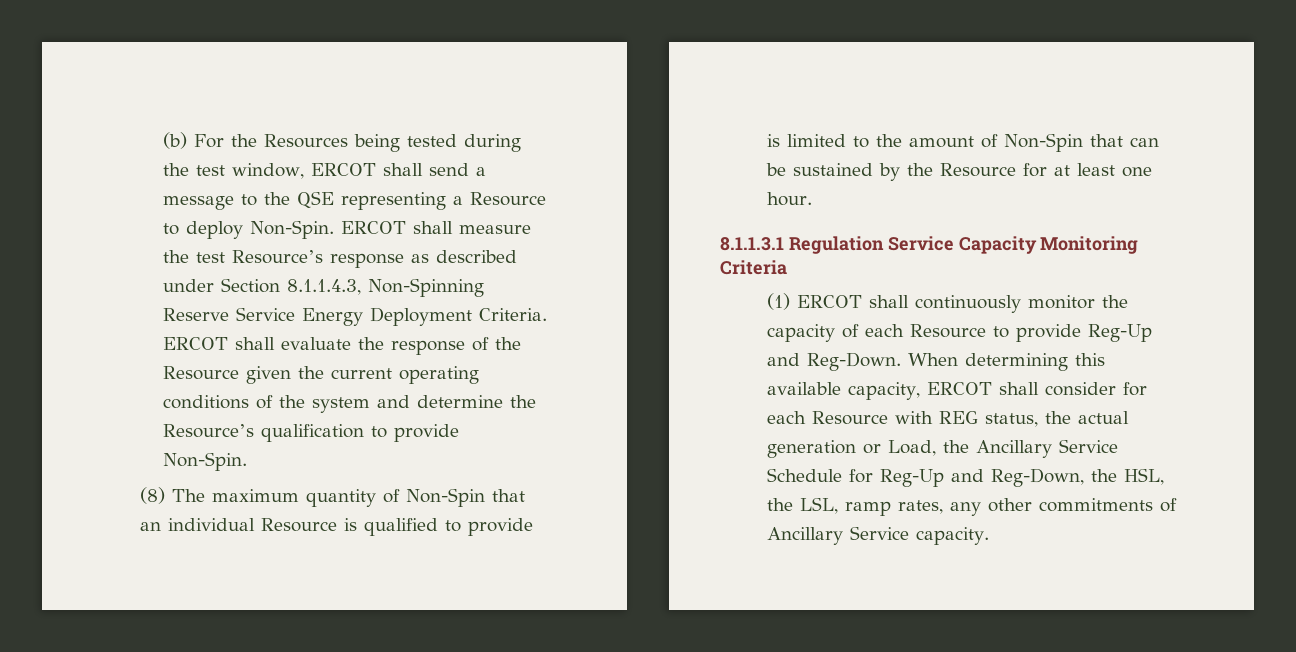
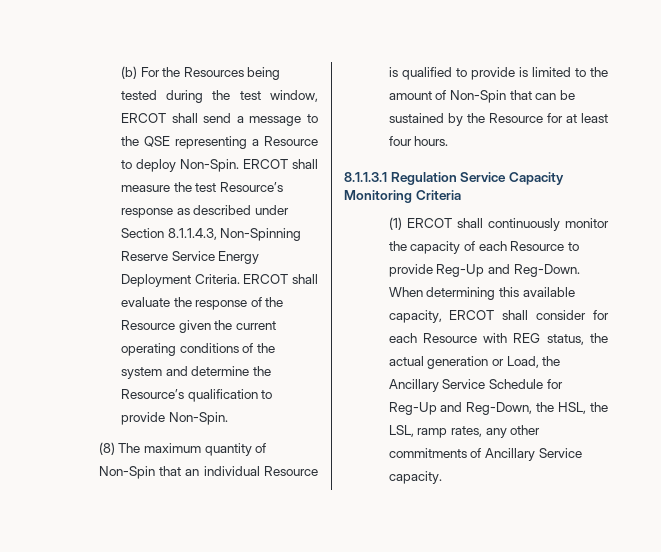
- (8) The maximum quantity of Non-Spin that an individual Resource is qualified to provide is limited to the amount of Non-Spin that can be sustained by the Resource for at least one hour.
+ (8) The maximum quantity of Non-Spin that an individual Resource is qualified to provide is limited to the amount of Non-Spin that can be sustained by the Resource for at least four hours.

